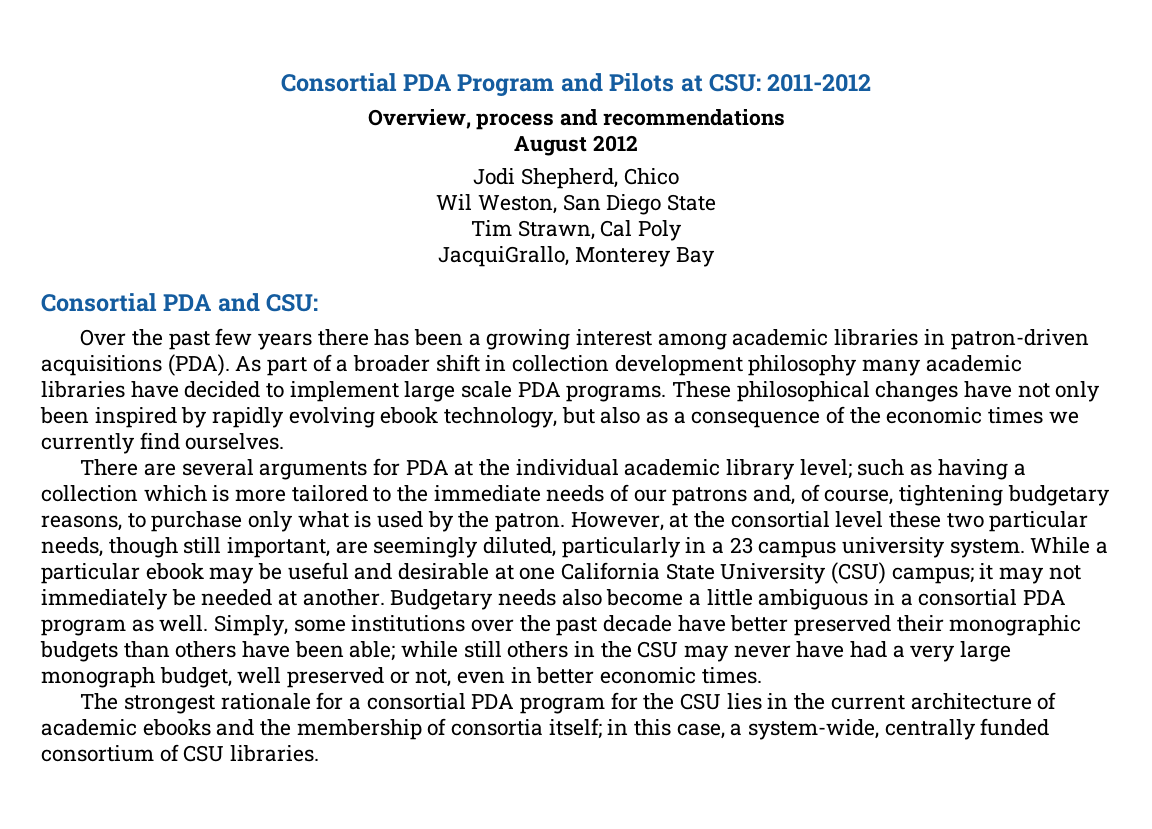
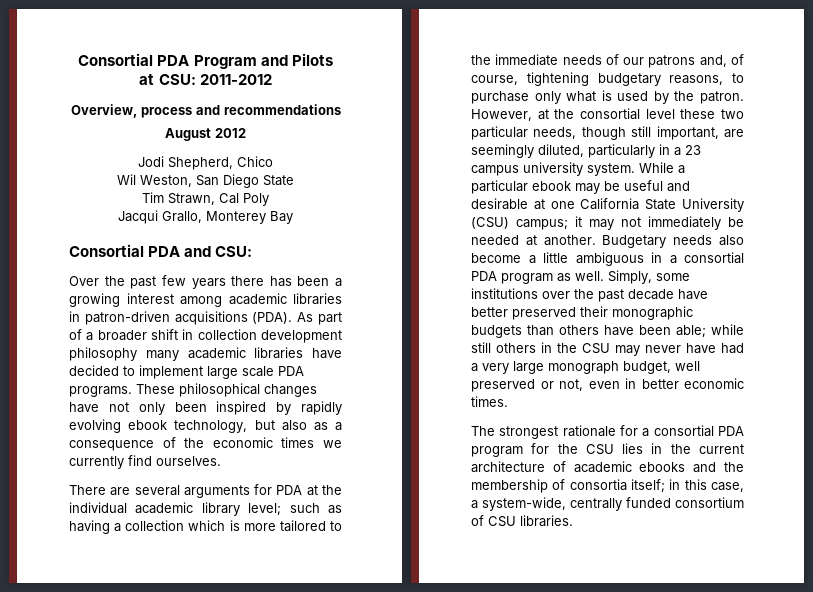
- JacquiGrallo, Monterey Bay
+ Jacqui Grallo, Monterey Bay

